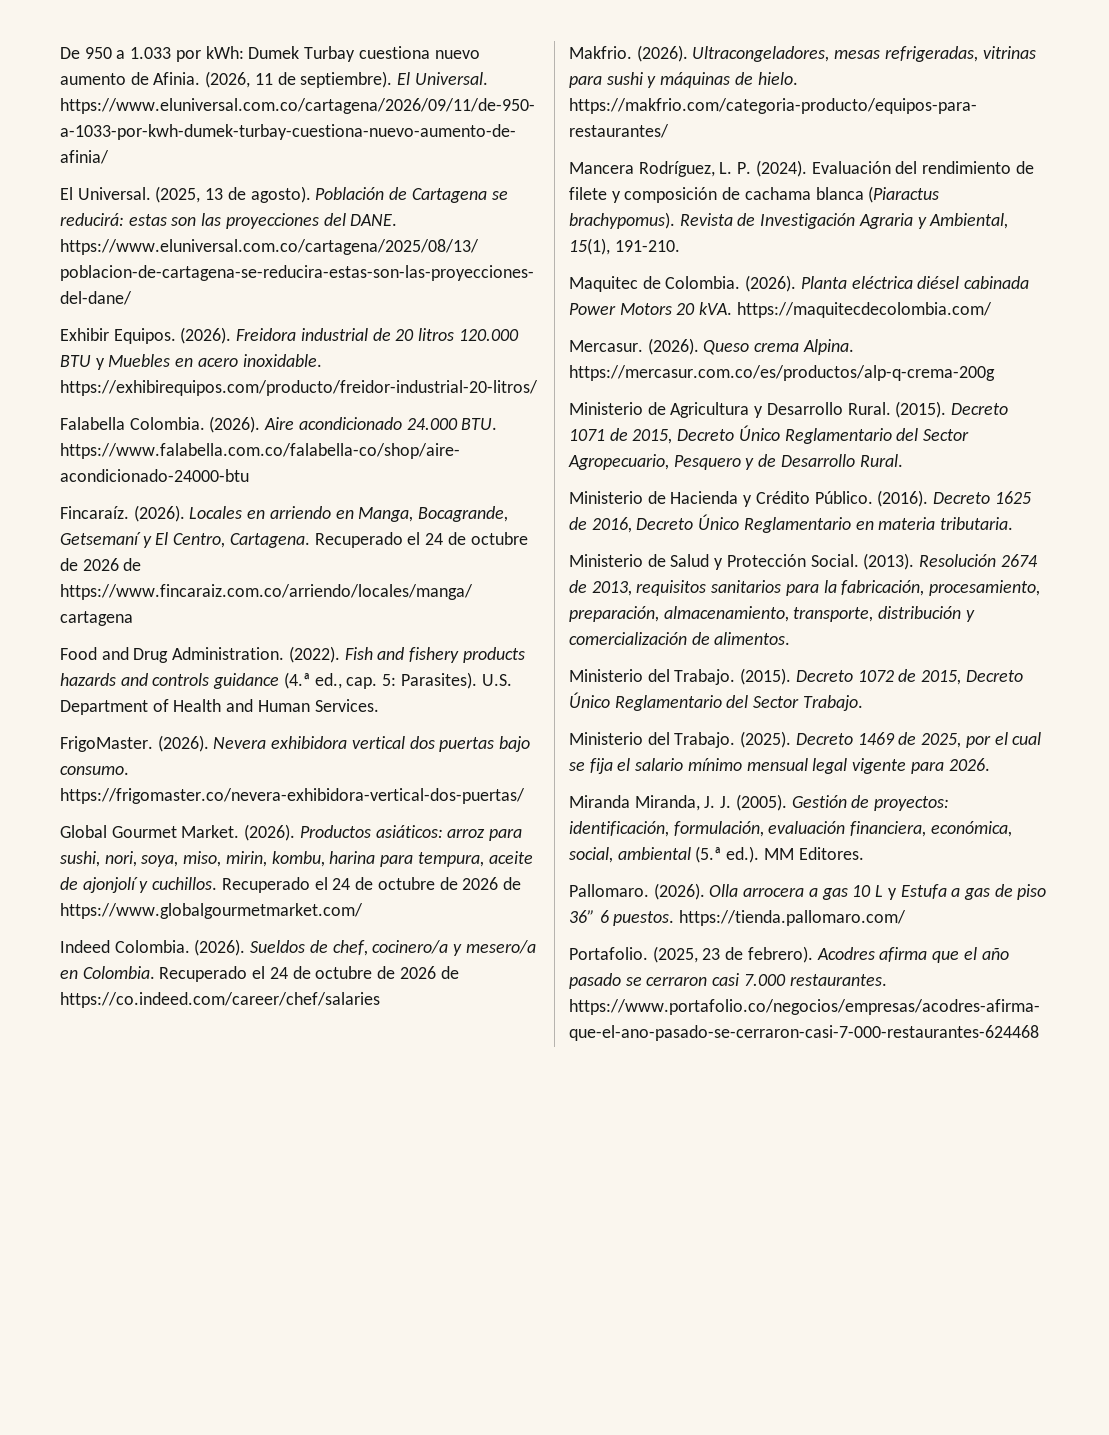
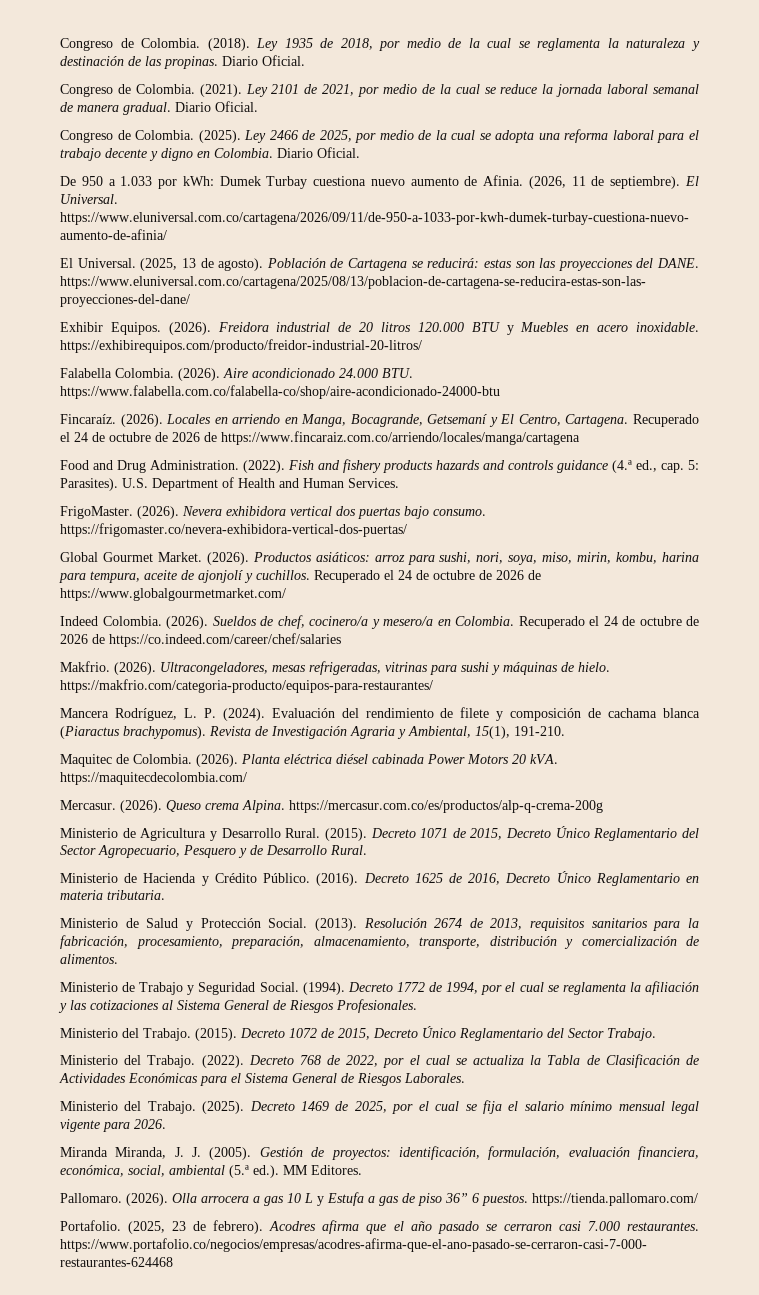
+ Congreso de Colombia. (2018). Ley 1935 de 2018, por medio de la cual se reglamenta la naturaleza y destinación de las propinas. Diario Oficial.
+ Congreso de Colombia. (2021). Ley 2101 de 2021, por medio de la cual se reduce la jornada laboral semanal de manera gradual. Diario Oficial.
+ Congreso de Colombia. (2025). Ley 2466 de 2025, por medio de la cual se adopta una reforma laboral para el trabajo decente y digno en Colombia. Diario Oficial.
+ Ministerio de Trabajo y Seguridad Social. (1994). Decreto 1772 de 1994, por el cual se reglamenta la afiliación y las cotizaciones al Sistema General de Riesgos Profesionales.
+ Ministerio del Trabajo. (2022). Decreto 768 de 2022, por el cual se actualiza la Tabla de Clasificación de Actividades Económicas para el Sistema General de Riesgos Laborales.

